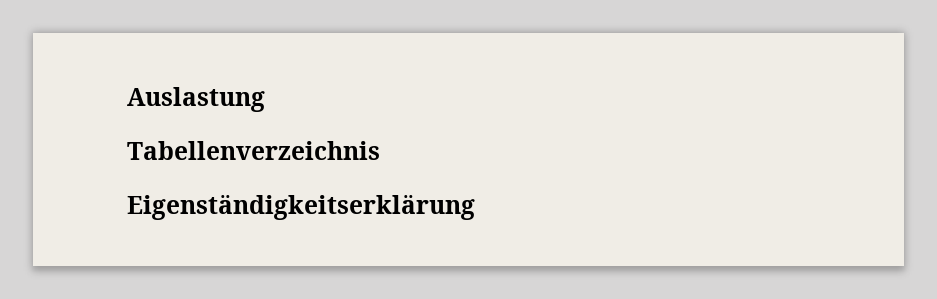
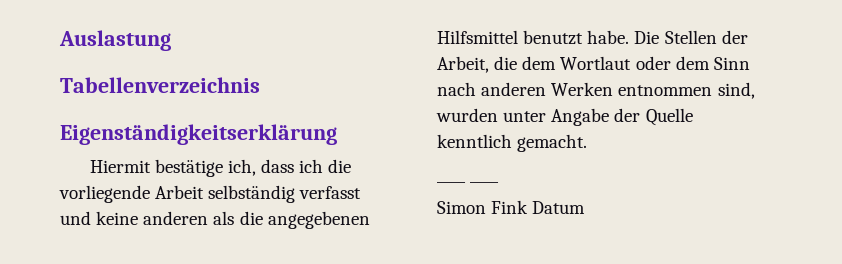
+ Hiermit bestätige ich, dass ich die vorliegende Arbeit selbständig verfasst und keine anderen als die angegebenen Hilfsmittel benutzt habe. Die Stellen der Arbeit, die dem Wortlaut oder dem Sinn nach anderen Werken entnommen sind, wurden unter Angabe der Quelle kenntlich gemacht.
+ ____ ____
+ Simon Fink Datum

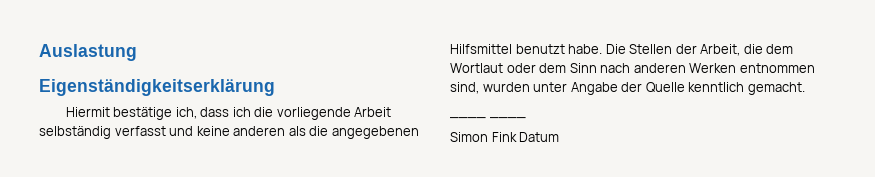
- Tabellenverzeichnis

